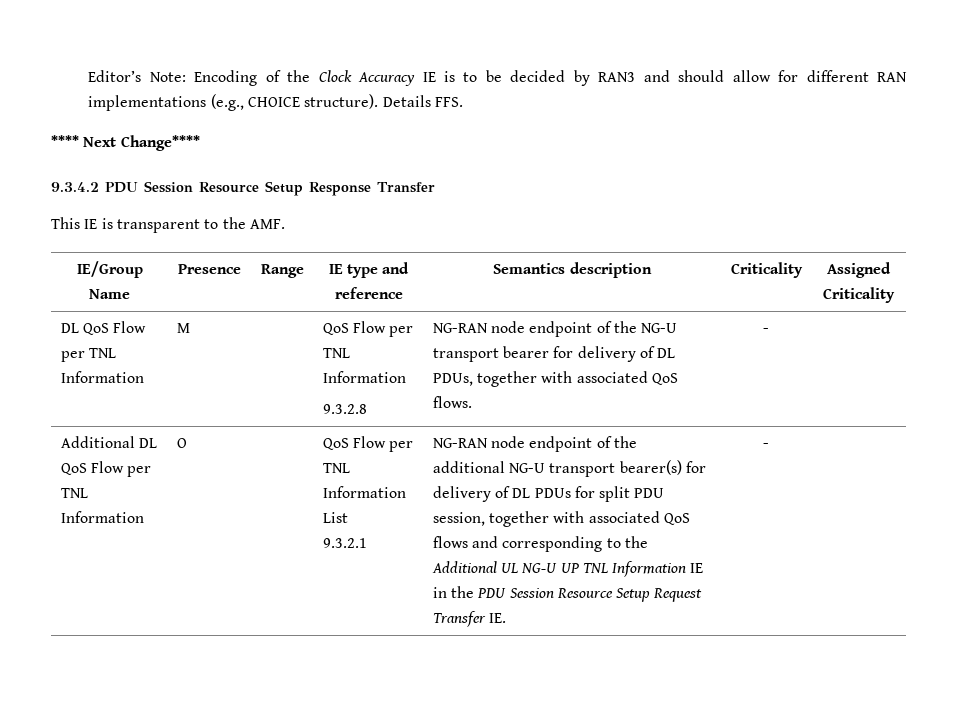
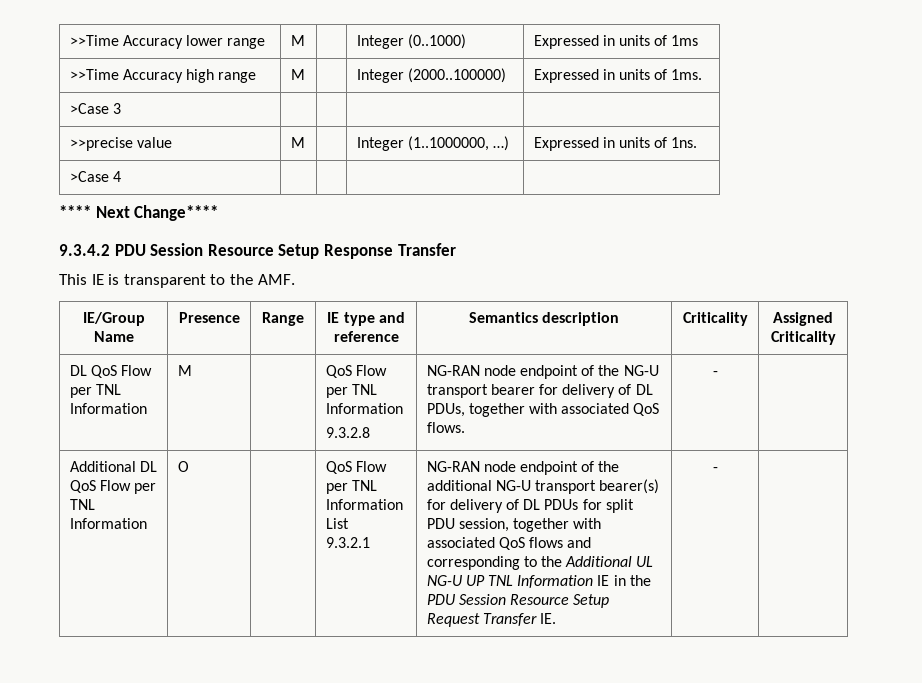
- Editor’s Note: Encoding of the Clock Accuracy IE is to be decided by RAN3 and should allow for different RAN implementations (e.g., CHOICE structure). Details FFS.
+ >>Time Accuracy lower range | M | | Integer (0..1000) | Expressed in units of 1ms
+ >>Time Accuracy high range | M | | Integer (2000..100000) | Expressed in units of 1ms.
+ >Case 3 | | | |
+ >>precise value | M | | Integer (1..1000000, …) | Expressed in units of 1ns.
+ >Case 4 | | | |

